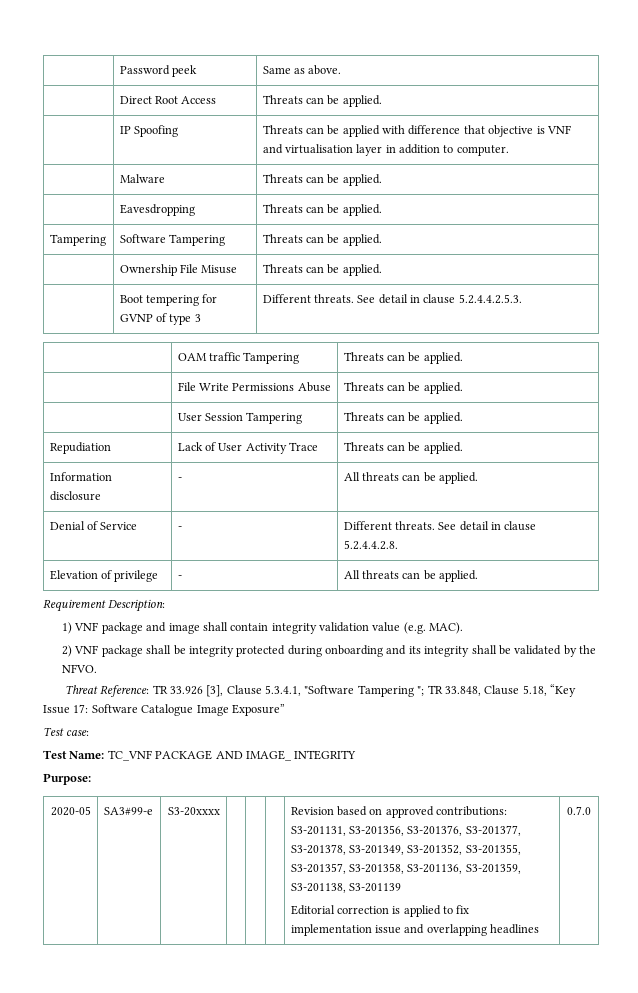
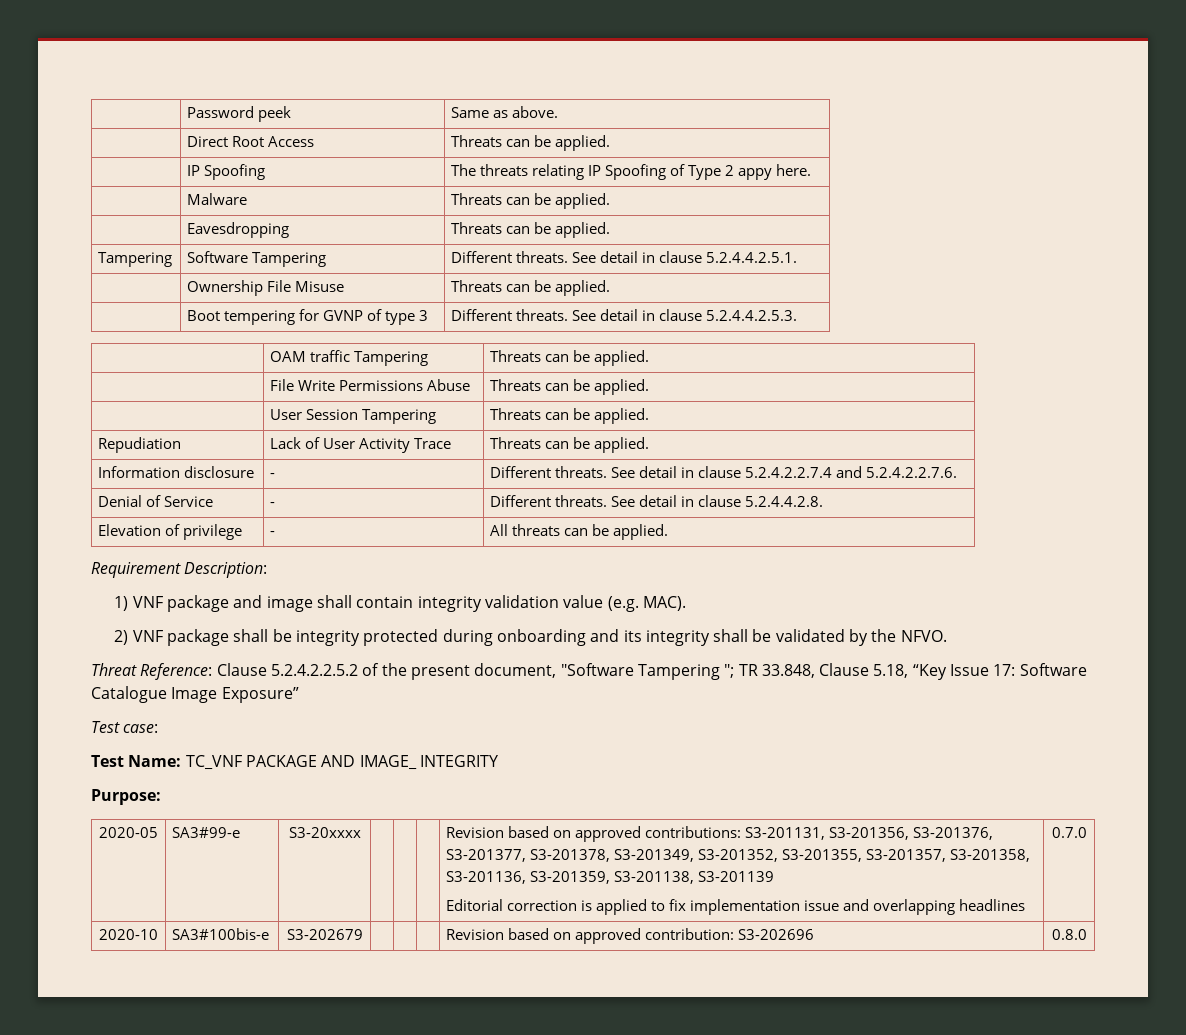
- | IP Spoofing | Threats can be applied with difference that objective is VNF and virtualisation layer in addition to computer.
+ | IP Spoofing | The threats relating IP Spoofing of Type 2 appy here.
- Tampering | Software Tampering | Threats can be applied.
+ Tampering | Software Tampering | Different threats. See detail in clause 5.2.4.4.2.5.1.
- Information disclosure | - | All threats can be applied.
+ Information disclosure | - | Different threats. See detail in clause 5.2.4.2.2.7.4 and 5.2.4.2.2.7.6.
- Threat Reference: TR 33.926 [3], Clause 5.3.4.1, "Software Tampering "; TR 33.848, Clause 5.18, “Key Issue 17: Software Catalogue Image Exposure”
+ Threat Reference: Clause 5.2.4.2.2.5.2 of the present document, "Software Tampering "; TR 33.848, Clause 5.18, “Key Issue 17: Software Catalogue Image Exposure”
+ 2020-10 | SA3#100bis-e | S3-202679 | | | | Revision based on approved contribution: S3-202696 | 0.8.0

